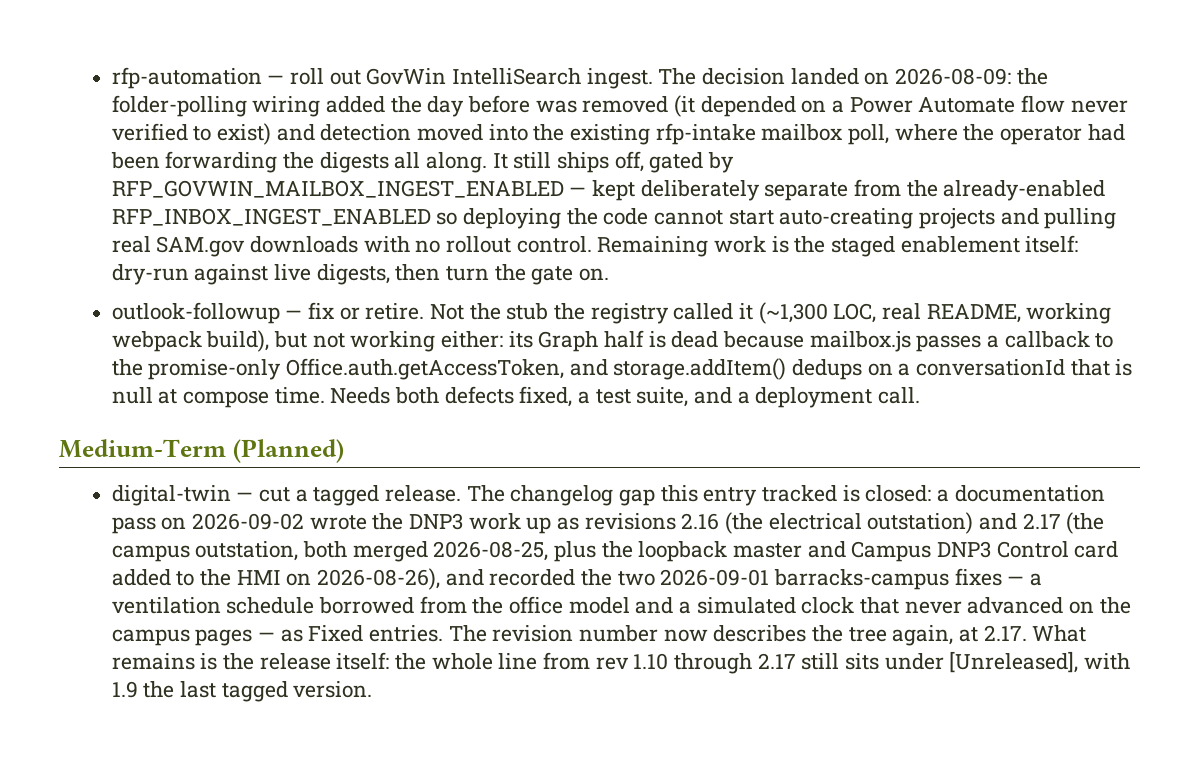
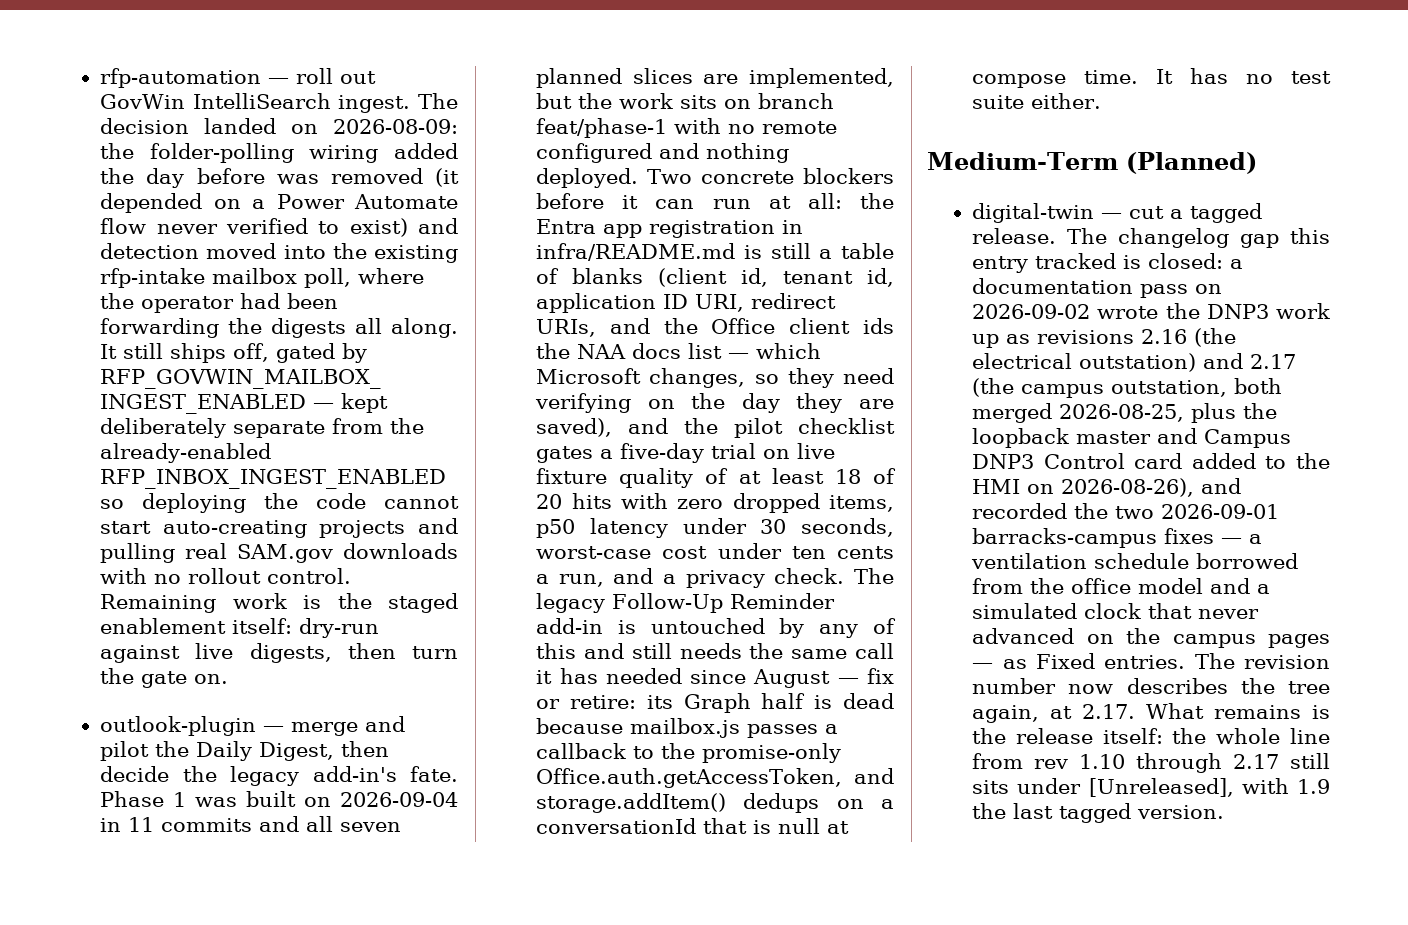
- outlook-followup — fix or retire. Not the stub the registry called it (~1,300 LOC, real README, working webpack build), but not working either: its Graph half is dead because mailbox.js passes a callback to the promise-only Office.auth.getAccessToken, and storage.addItem() dedups on a conversationId that is null at compose time.
+ outlook-plugin — merge and pilot the Daily Digest, then decide the legacy add-in's fate. Phase 1 was built on 2026-09-04 in 11 commits and all seven planned slices are implemented, but the work sits on branch feat/phase-1 with no remote configured and nothing deployed. Two concrete blockers before it can run at all: the Entra app registration in infra/README.md is still a table of blanks (client id, tenant id, application ID URI, redirect URIs, and the Office client ids the NAA docs list — which Microsoft changes, so they need verifying on the day they are saved), and the pilot checklist gates a five-day trial on live fixture quality of at least 18 of 20 hits with zero dropped items, p50 latency under 30 seconds, worst-case cost under ten cents a run, and a privacy check. The legacy Follow-Up Reminder add-in is untouched by any of this and still needs the same call it has needed since August — fix or retire: its Graph half is dead because mailbox.js passes a callback to the promise-only Office.auth.getAccessToken, and storage.addItem() dedups on a conversationId that is null at compose time.
- Needs both defects fixed, a test suite, and a deployment call.
+ It has no test suite either.

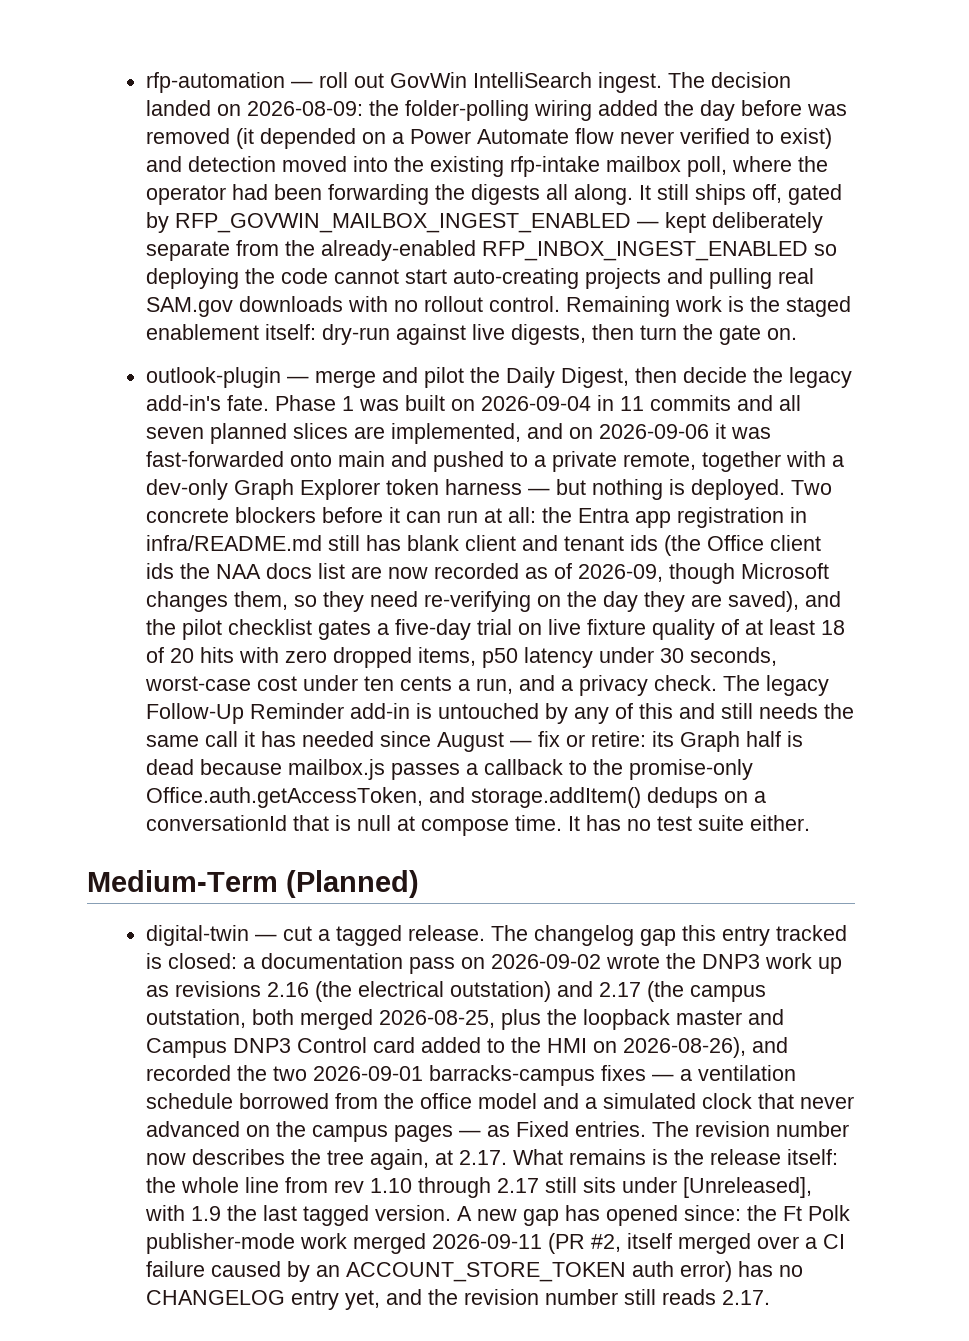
- Phase 1 was built on 2026-09-04 in 11 commits and all seven planned slices are implemented, but the work sits on branch feat/phase-1 with no remote configured and nothing deployed.
+ Phase 1 was built on 2026-09-04 in 11 commits and all seven planned slices are implemented, and on 2026-09-06 it was fast-forwarded onto main and pushed to a private remote, together with a dev-only Graph Explorer token harness — but nothing is deployed.
- the Entra app registration in infra/README.md is still a table of blanks (client id, tenant id, application ID URI, redirect URIs, and the Office client ids the NAA docs list — which Microsoft changes, so they need verifying on the day they are saved), and the pilot checklist gates a five-day trial on live fixture quality of at least 18 of 20 hits with zero dropped items, p50 latency under 30 seconds, worst-case cost under ten cents a run, and a privacy check.
+ the Entra app registration in infra/README.md still has blank client and tenant ids (the Office client ids the NAA docs list are now recorded as of 2026-09, though Microsoft changes them, so they need re-verifying on the day they are saved), and the pilot checklist gates a five-day trial on live fixture quality of at least 18 of 20 hits with zero dropped items, p50 latency under 30 seconds, worst-case cost under ten cents a run, and a privacy check.
+ A new gap has opened since: the Ft Polk publisher-mode work merged 2026-09-11 (PR #2, itself merged over a CI failure caused by an ACCOUNT_STORE_TOKEN auth error) has no CHANGELOG entry yet, and the revision number still reads 2.17.

